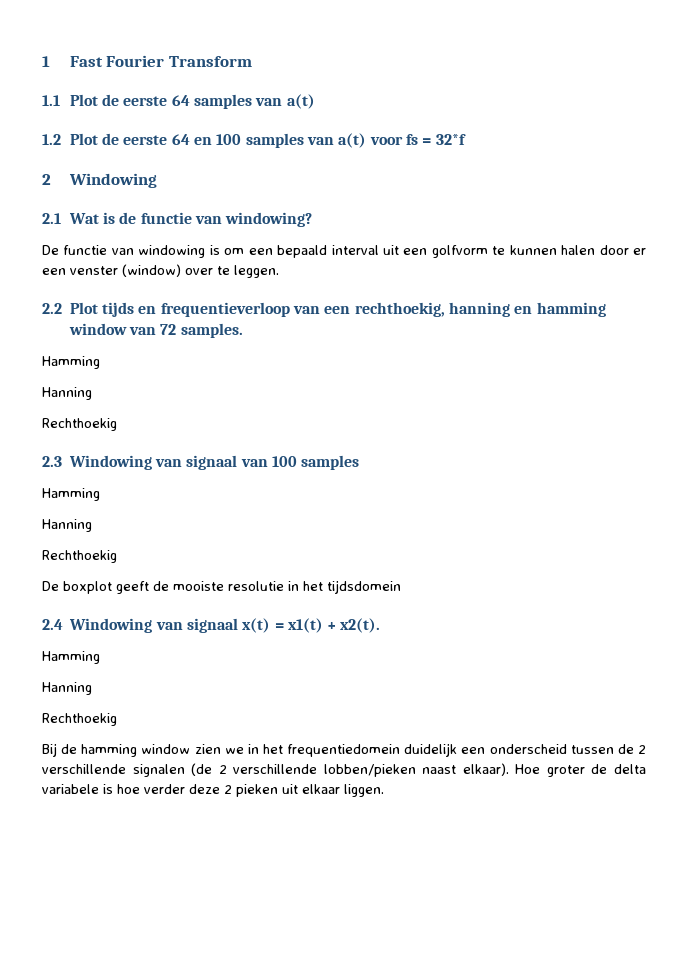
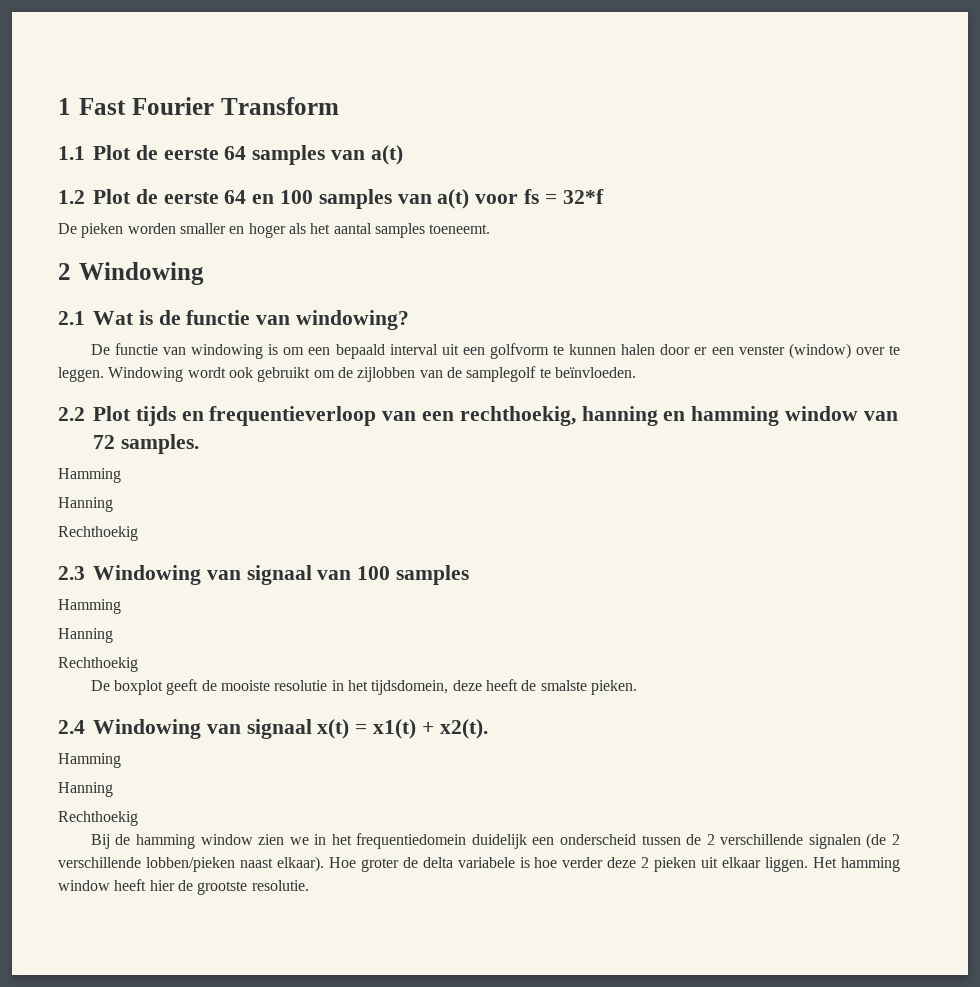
+ De pieken worden smaller en hoger als het aantal samples toeneemt.
+ Windowing wordt ook gebruikt om de zijlobben van de samplegolf te beïnvloeden.
- De boxplot geeft de mooiste resolutie in het tijdsdomein
+ De boxplot geeft de mooiste resolutie in het tijdsdomein, deze heeft de smalste pieken.
+ Het hamming window heeft hier de grootste resolutie.

